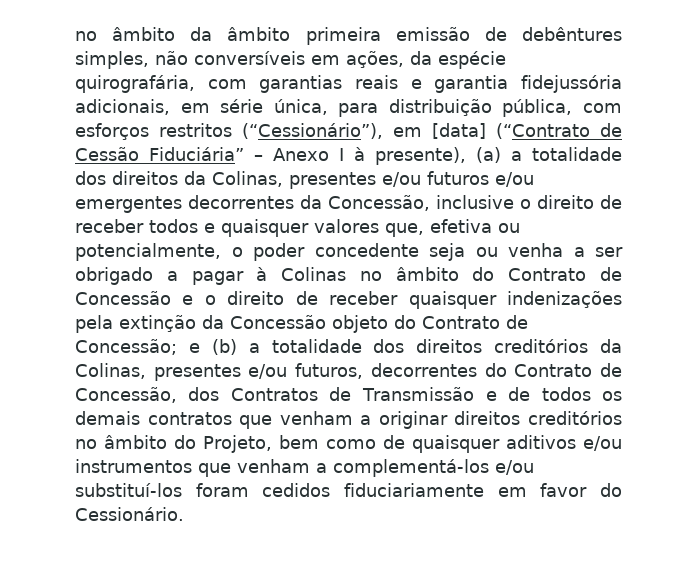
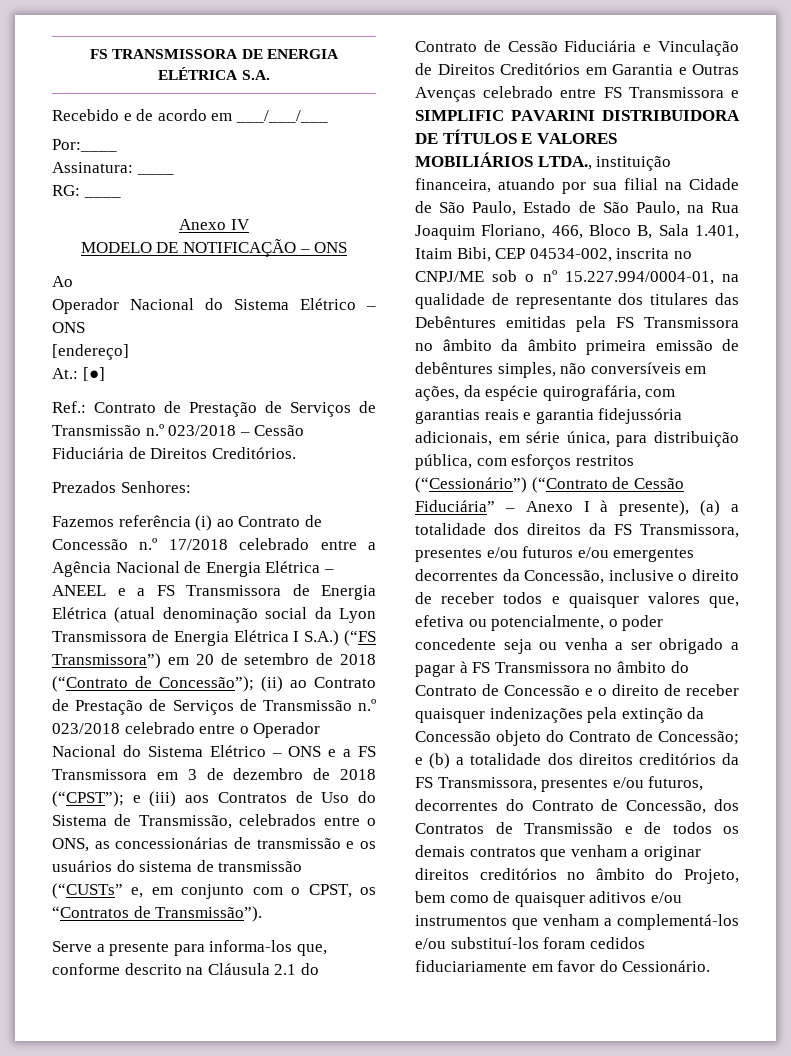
- no âmbito da âmbito primeira emissão de debêntures simples, não conversíveis em ações, da espécie quirografária, com garantias reais e garantia fidejussória adicionais, em série única, para distribuição pública, com esforços restritos (“Cessionário”), em [data] (“Contrato de Cessão Fiduciária” – Anexo I à presente), (a) a totalidade dos direitos da Colinas, presentes e/ou futuros e/ou emergentes decorrentes da Concessão, inclusive o direito de receber todos e quaisquer valores que, efetiva ou potencialmente, o poder concedente seja ou venha a ser obrigado a pagar à Colinas no âmbito do Contrato de Concessão e o direito de receber quaisquer indenizações pela extinção da Concessão objeto do Contrato de Concessão;
+ FS TRANSMISSORA DE ENERGIA ELÉTRICA S.A.
+ Recebido e de acordo em ___/___/___
+ Por:____
+ Assinatura: ____
+ RG: ____
+ Anexo IV
+ MODELO DE NOTIFICAÇÃO – ONS
+ Ao
+ Operador Nacional do Sistema Elétrico – ONS
+ [endereço]
+ At.: [●]
+ Ref.: Contrato de Prestação de Serviços de Transmissão n.º 023/2018 – Cessão Fiduciária de Direitos Creditórios.
+ Prezados Senhores:
+ Fazemos referência (i) ao Contrato de Concessão n.º 17/2018 celebrado entre a Agência Nacional de Energia Elétrica – ANEEL e a FS Transmissora de Energia Elétrica (atual denominação social da Lyon Transmissora de Energia Elétrica I S.A.) (“FS Transmissora”) em 20 de setembro de 2018 (“Contrato de Concessão”); (ii) ao Contrato de Prestação de Serviços de Transmissão n.º 023/2018 celebrado entre o Operador Nacional do Sistema Elétrico – ONS e a FS Transmissora em 3 de dezembro de 2018 (“CPST”); e (iii) aos Contratos de Uso do Sistema de Transmissão, celebrados entre o ONS, as concessionárias de transmissão e os usuários do sistema de transmissão (“CUSTs” e, em conjunto com o CPST, os “Contratos de Transmissão”).
+ Serve a presente para informa-los que, conforme descrito na Cláusula 2.1 do Contrato de Cessão Fiduciária e Vinculação de Direitos Creditórios em Garantia e Outras Avenças celebrado entre FS Transmissora e SIMPLIFIC PAVARINI DISTRIBUIDORA DE TÍTULOS E VALORES MOBILIÁRIOS LTDA., instituição financeira, atuando por sua filial na Cidade de São Paulo, Estado de São Paulo, na Rua Joaquim Floriano, 466, Bloco B, Sala 1.401, Itaim Bibi, CEP 04534-002, inscrita no CNPJ/ME sob o nº 15.227.994/0004-01, na qualidade de representante dos titulares das Debêntures emitidas pela FS Transmissora no âmbito da âmbito primeira emissão de debêntures simples, não conversíveis em ações, da espécie quirografária, com garantias reais e garantia fidejussória adicionais, em série única, para distribuição pública, com esforços restritos (“Cessionário”) (“Contrato de Cessão Fiduciária” – Anexo I à presente), (a) a totalidade dos direitos da FS Transmissora, presentes e/ou futuros e/ou emergentes decorrentes da Concessão, inclusive o direito de receber todos e quaisquer valores que, efetiva ou potencialmente, o poder concedente seja ou venha a ser obrigado a pagar à FS Transmissora no âmbito do Contrato de Concessão e o direito de receber quaisquer indenizações pela extinção da Concessão objeto do Contrato de Concessão;
- e (b) a totalidade dos direitos creditórios da Colinas, presentes e/ou futuros, decorrentes do Contrato de Concessão, dos Contratos de Transmissão e de todos os demais contratos que venham a originar direitos creditórios no âmbito do Projeto, bem como de quaisquer aditivos e/ou instrumentos que venham a complementá-los e/ou substituí-los foram cedidos fiduciariamente em favor do Cessionário.
+ e (b) a totalidade dos direitos creditórios da FS Transmissora, presentes e/ou futuros, decorrentes do Contrato de Concessão, dos Contratos de Transmissão e de todos os demais contratos que venham a originar direitos creditórios no âmbito do Projeto, bem como de quaisquer aditivos e/ou instrumentos que venham a complementá-los e/ou substituí-los foram cedidos fiduciariamente em favor do Cessionário.

